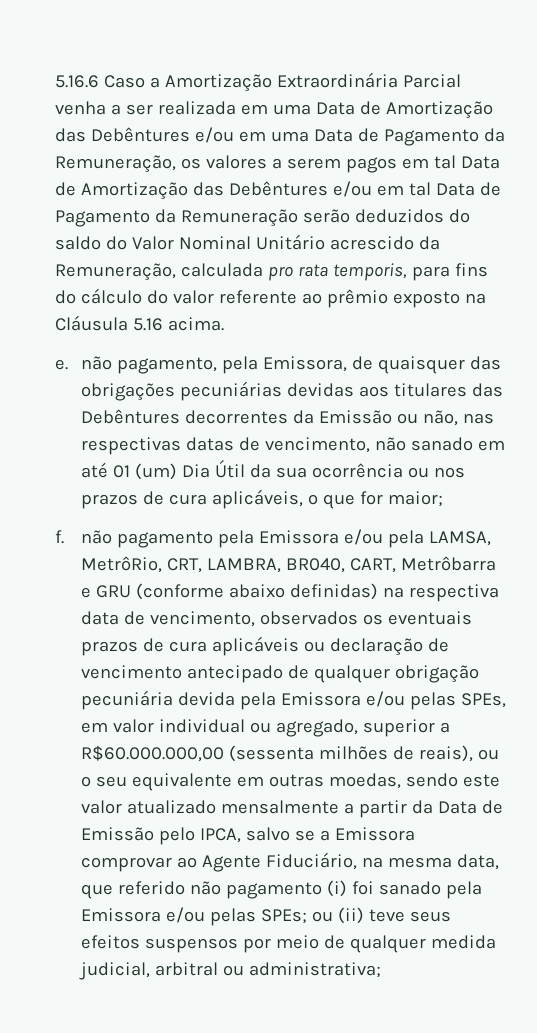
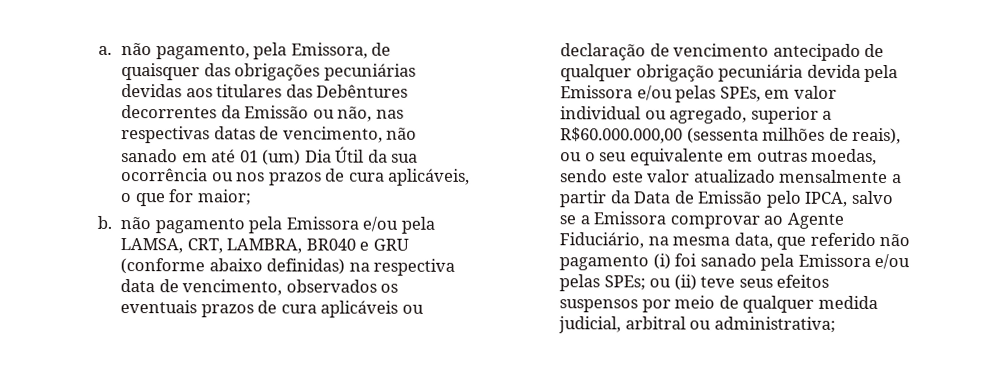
- 5.16.6 Caso a Amortização Extraordinária Parcial venha a ser realizada em uma Data de Amortização das Debêntures e/ou em uma Data de Pagamento da Remuneração, os valores a serem pagos em tal Data de Amortização das Debêntures e/ou em tal Data de Pagamento da Remuneração serão deduzidos do saldo do Valor Nominal Unitário acrescido da Remuneração, calculada pro rata temporis, para fins do cálculo do valor referente ao prêmio exposto na Cláusula 5.16 acima.
- e. não pagamento, pela Emissora, de quaisquer das obrigações pecuniárias devidas aos titulares das Debêntures decorrentes da Emissão ou não, nas respectivas datas de vencimento, não sanado em até 01 (um) Dia Útil da sua ocorrência ou nos prazos de cura aplicáveis, o que for maior;
+ a. não pagamento, pela Emissora, de quaisquer das obrigações pecuniárias devidas aos titulares das Debêntures decorrentes da Emissão ou não, nas respectivas datas de vencimento, não sanado em até 01 (um) Dia Útil da sua ocorrência ou nos prazos de cura aplicáveis, o que for maior;
- f. não pagamento pela Emissora e/ou pela LAMSA, MetrôRio, CRT, LAMBRA, BR040, CART, Metrôbarra e GRU (conforme abaixo definidas) na respectiva data de vencimento, observados os eventuais prazos de cura aplicáveis ou declaração de vencimento antecipado de qualquer obrigação pecuniária devida pela Emissora e/ou pelas SPEs, em valor individual ou agregado, superior a R$60.000.000,00 (sessenta milhões de reais), ou o seu equivalente em outras moedas, sendo este valor atualizado mensalmente a partir da Data de Emissão pelo IPCA, salvo se a Emissora comprovar ao Agente Fiduciário, na mesma data, que referido não pagamento (i) foi sanado pela Emissora e/ou pelas SPEs;
+ b. não pagamento pela Emissora e/ou pela LAMSA, CRT, LAMBRA, BR040 e GRU (conforme abaixo definidas) na respectiva data de vencimento, observados os eventuais prazos de cura aplicáveis ou declaração de vencimento antecipado de qualquer obrigação pecuniária devida pela Emissora e/ou pelas SPEs, em valor individual ou agregado, superior a R$60.000.000,00 (sessenta milhões de reais), ou o seu equivalente em outras moedas, sendo este valor atualizado mensalmente a partir da Data de Emissão pelo IPCA, salvo se a Emissora comprovar ao Agente Fiduciário, na mesma data, que referido não pagamento (i) foi sanado pela Emissora e/ou pelas SPEs;

